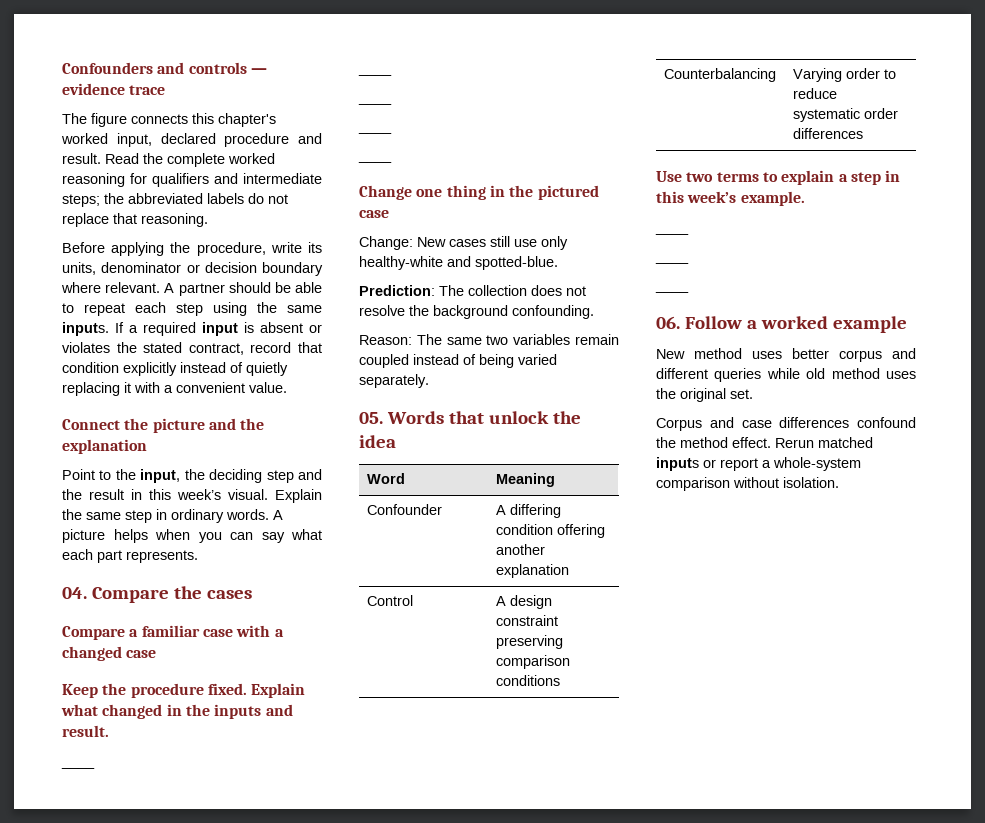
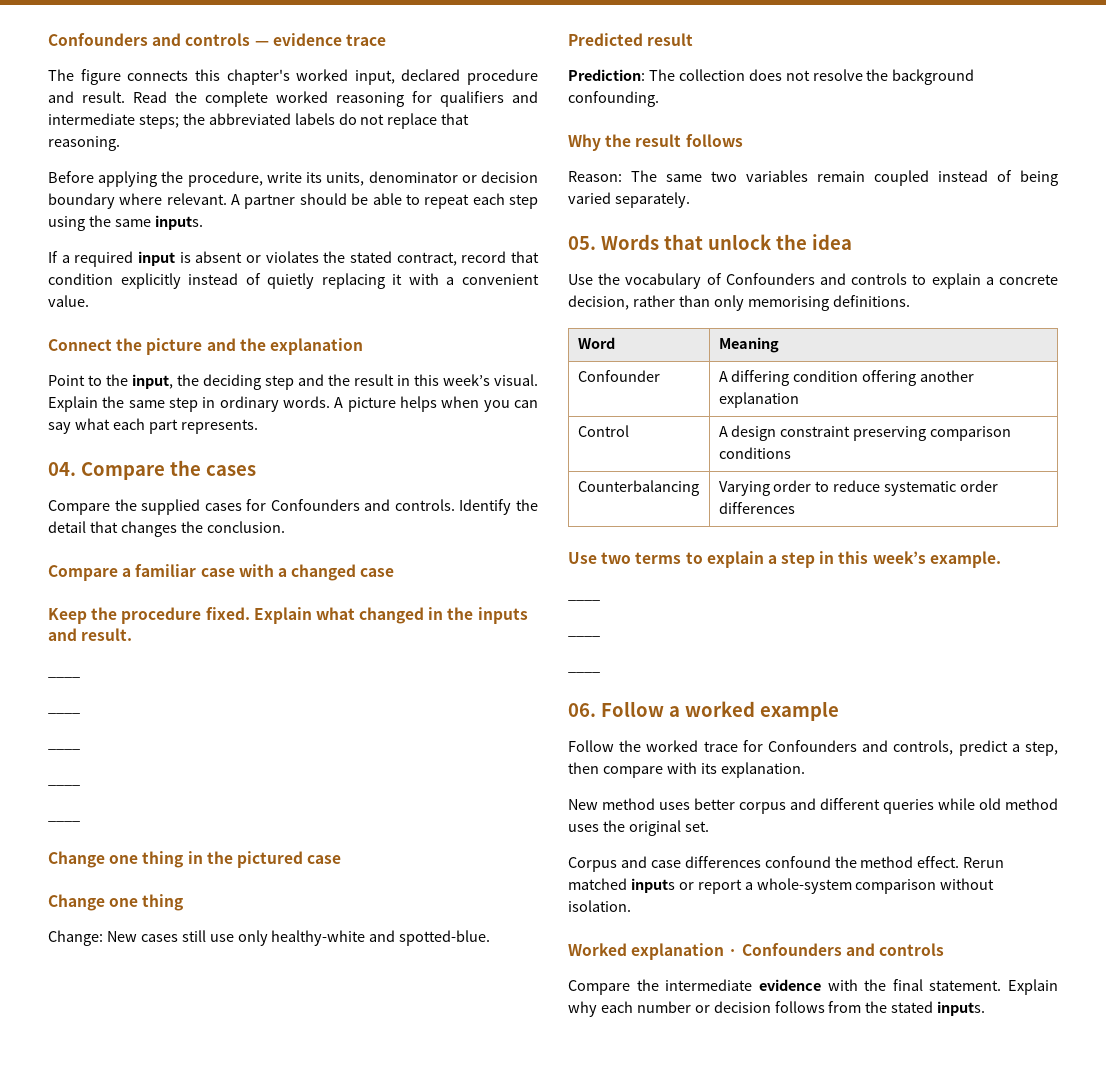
- A partner should be able to repeat each step using the same inputs. If a required input is absent or violates the stated contract, record that condition explicitly instead of quietly replacing it with a convenient value.
+ A partner should be able to repeat each step using the same inputs.
+ If a required input is absent or violates the stated contract, record that condition explicitly instead of quietly replacing it with a convenient value.
+ Compare the supplied cases for Confounders and controls. Identify the detail that changes the conclusion.
  Change one thing in the pictured case
+ Change one thing
+ Predicted result
+ Why the result follows
+ Use the vocabulary of Confounders and controls to explain a concrete decision, rather than only memorising definitions.
+ Follow the worked trace for Confounders and controls, predict a step, then compare with its explanation.
+ Worked explanation · Confounders and controls
+ Compare the intermediate evidence with the final statement. Explain why each number or decision follows from the stated inputs.

